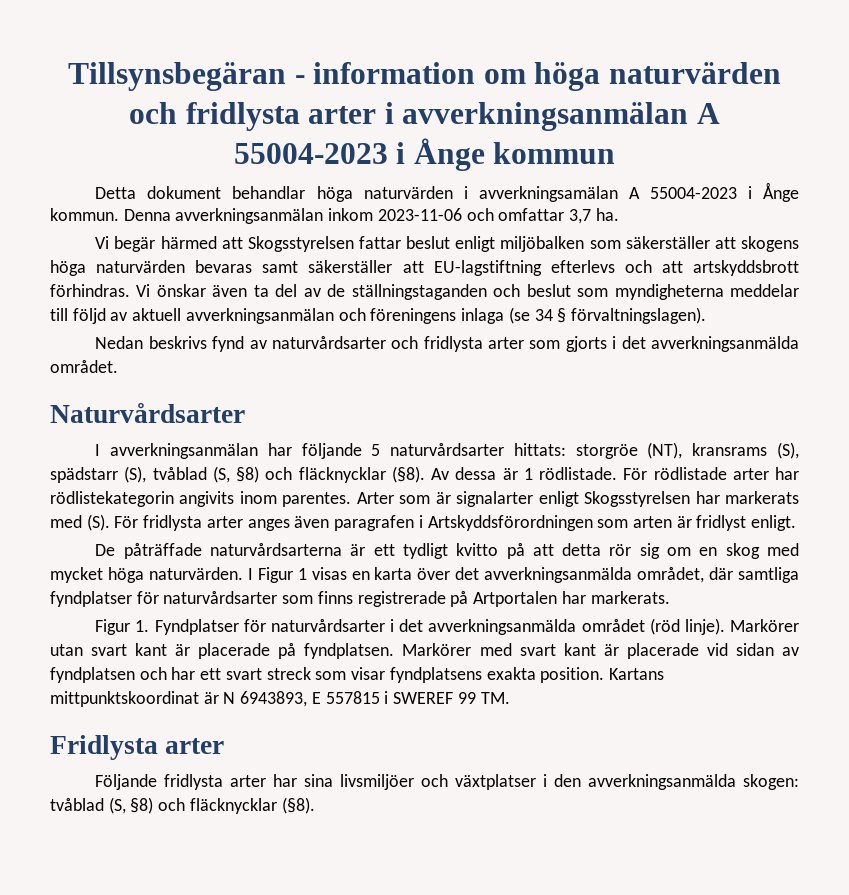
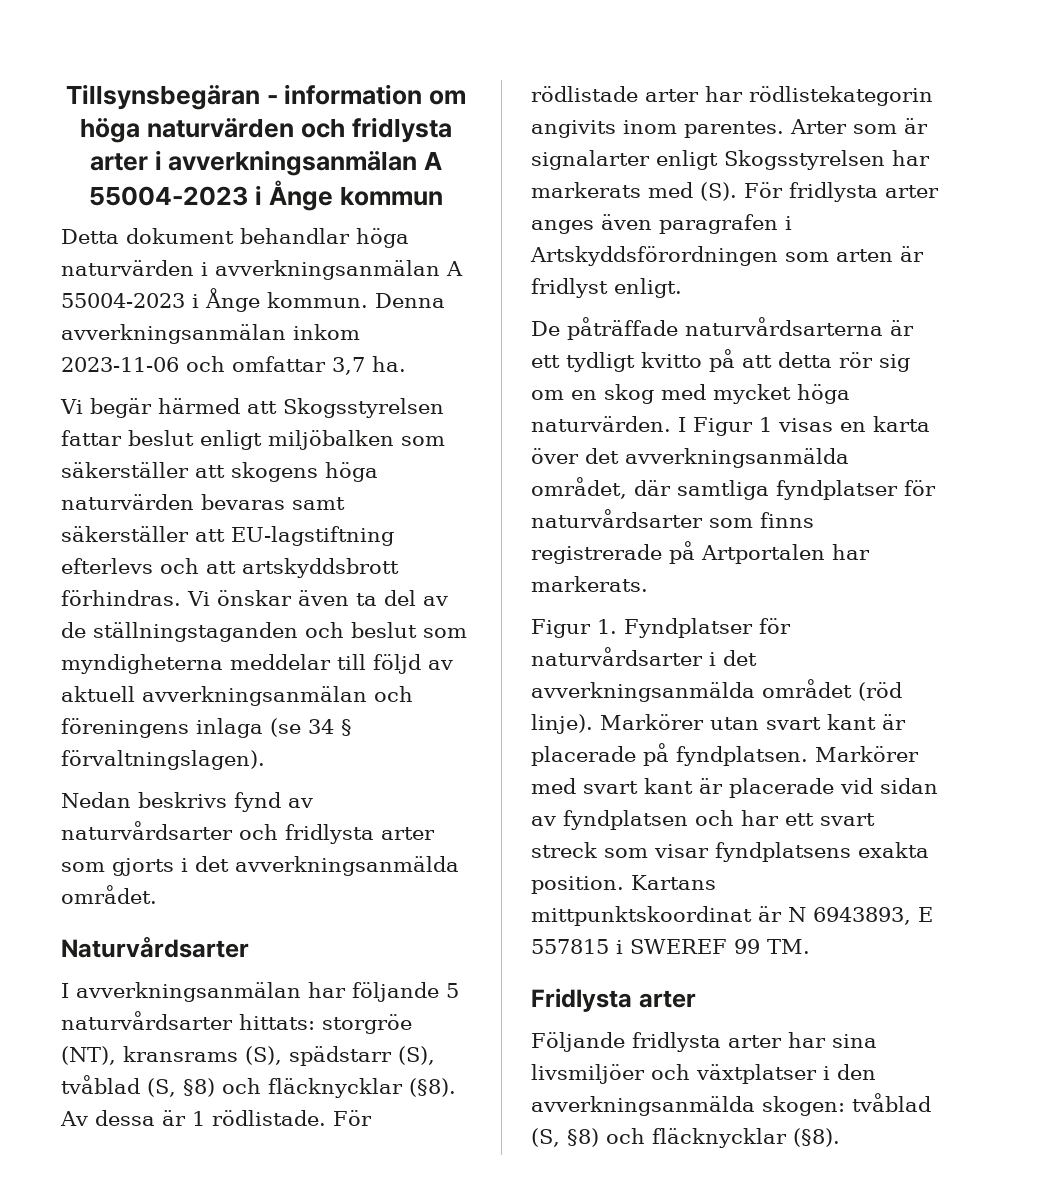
- Detta dokument behandlar höga naturvärden i avverkningsamälan A 55004-2023 i Ånge kommun.
+ Detta dokument behandlar höga naturvärden i avverkningsanmälan A 55004-2023 i Ånge kommun.

